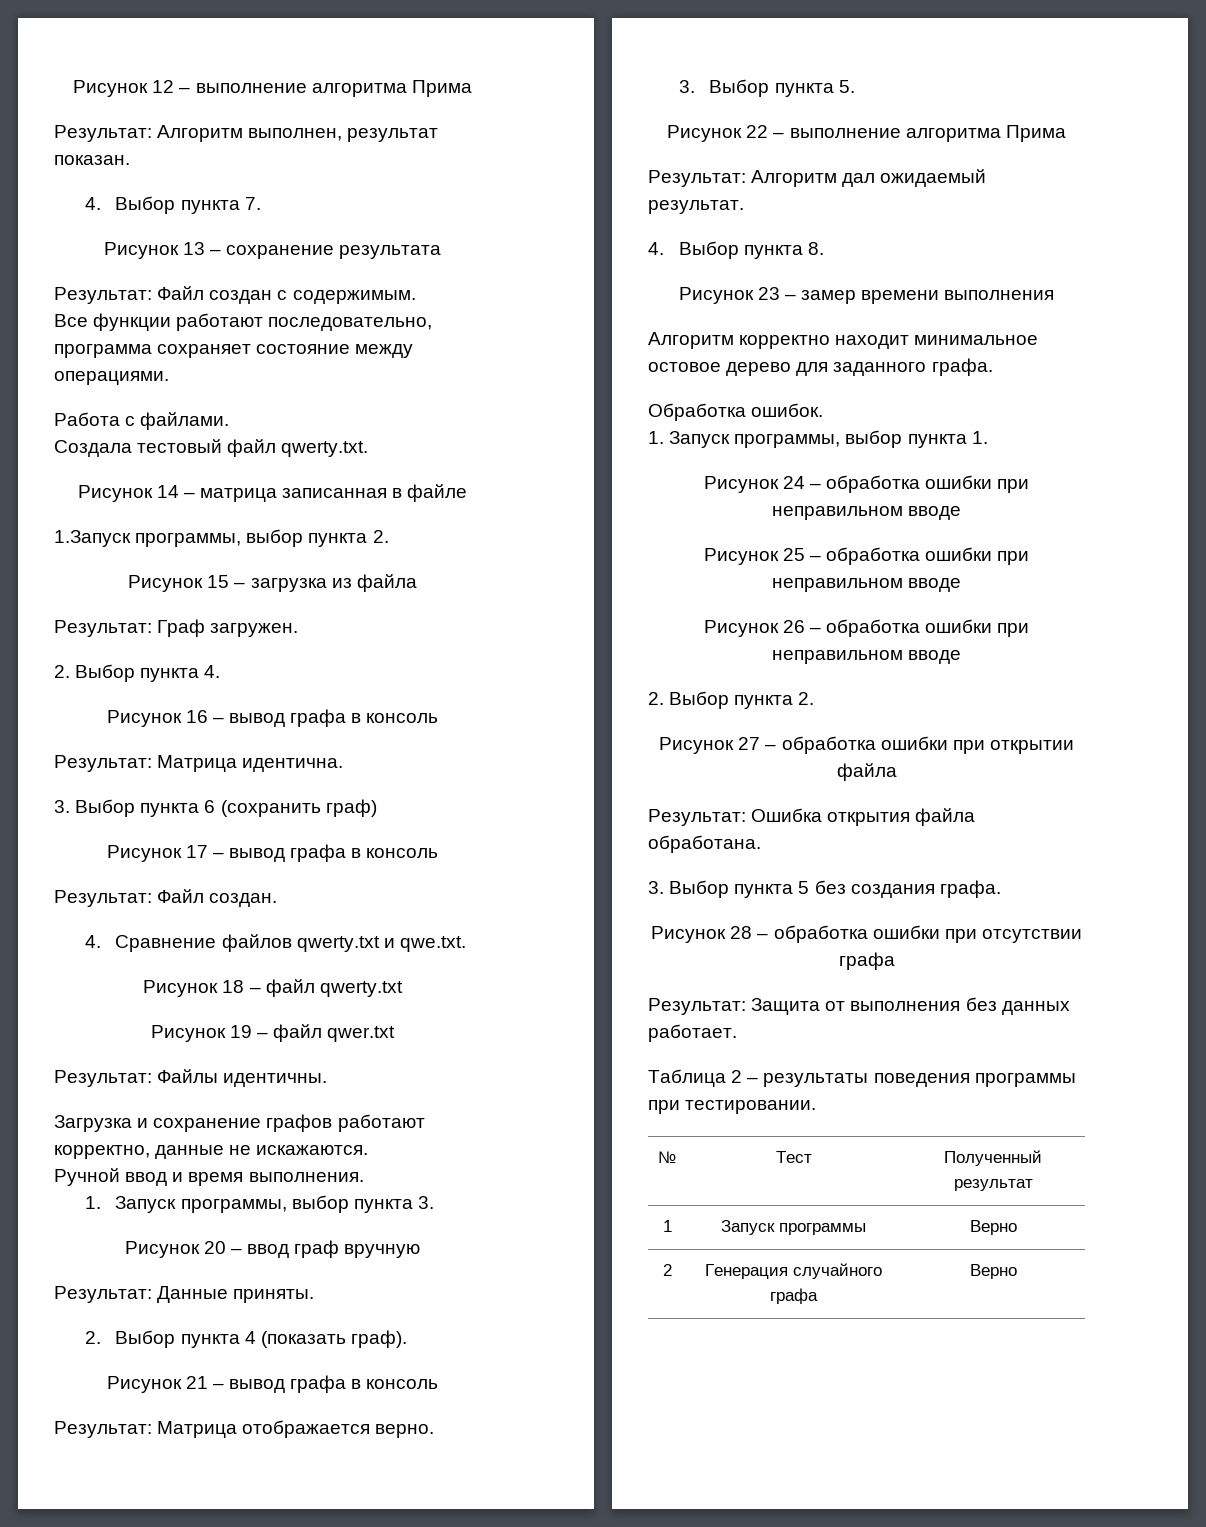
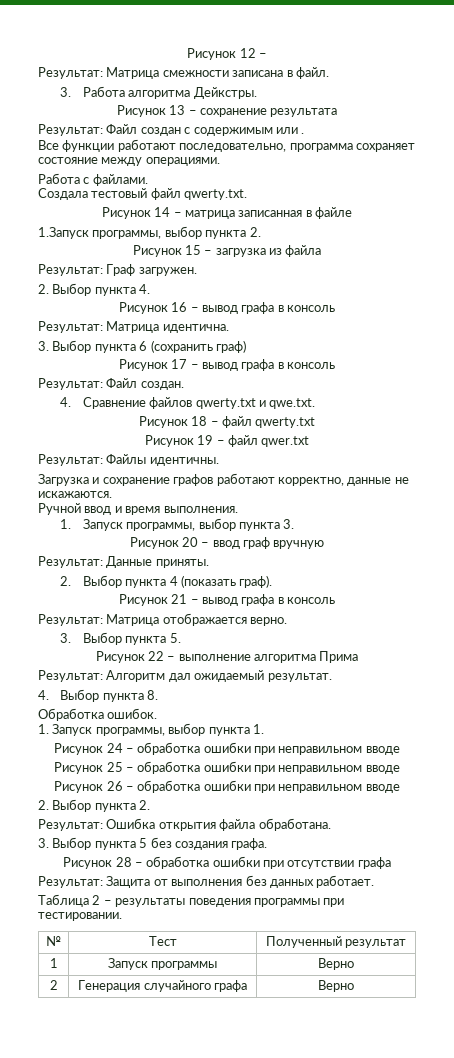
- Рисунок 12 – выполнение алгоритма Прима
- Результат: Алгоритм выполнен, результат показан.
- 4. Выбор пункта 7.
+ Рисунок 12 –
+ Результат: Матрица смежности записана в файл.
+ 3. Работа алгоритма Дейкстры.
- Результат: Файл создан с содержимым.
+ Результат: Файл создан с содержимым или .
- Рисунок 23 – замер времени выполнения
- Алгоритм корректно находит минимальное остовое дерево для заданного графа.
- Рисунок 27 – обработка ошибки при открытии файла

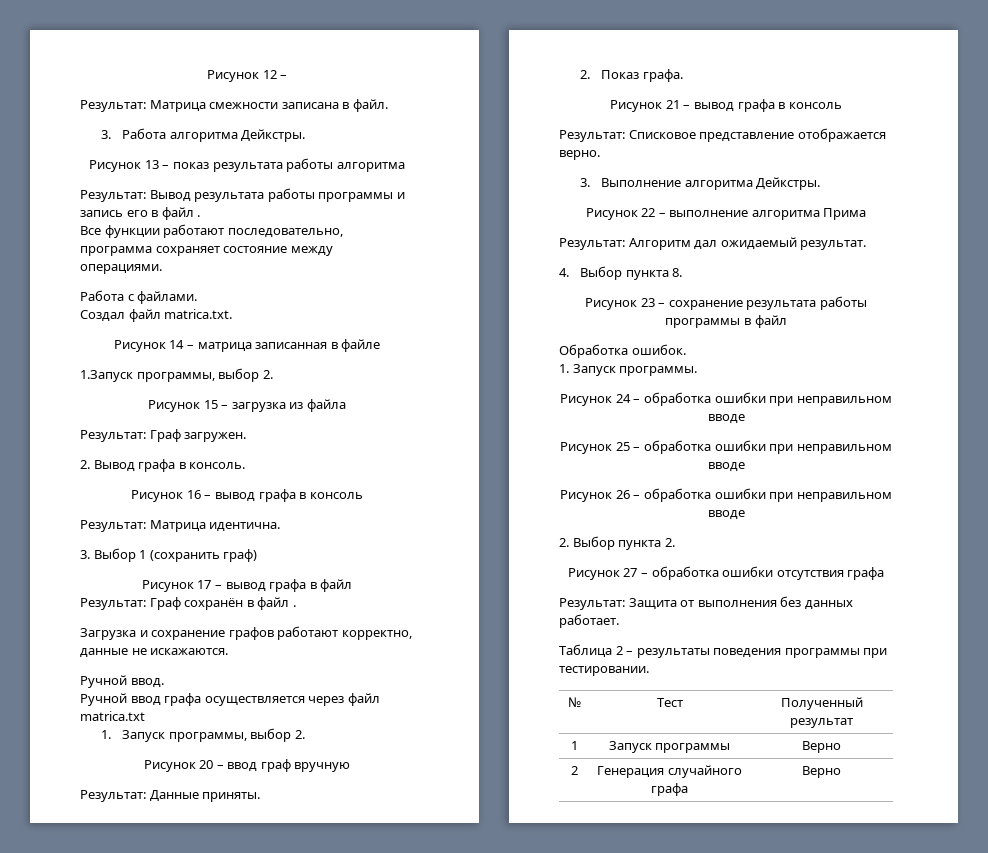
- Рисунок 13 – сохранение результата
- Результат: Файл создан с содержимым или .
+ Рисунок 13 – показ результата работы алгоритма
+ Результат: Вывод результата работы программы и запись его в файл .
- Создала тестовый файл qwerty.txt.
+ Создал файл matrica.txt.
- 1.Запуск программы, выбор пункта 2.
+ 1.Запуск программы, выбор 2.
- 2. Выбор пункта 4.
+ 2. Вывод графа в консоль.
- 3. Выбор пункта 6 (сохранить граф)
+ 3. Выбор 1 (сохранить граф)
- Рисунок 17 – вывод графа в консоль
- Результат: Файл создан.
- 4. Сравнение файлов qwerty.txt и qwe.txt.
- Рисунок 18 – файл qwerty.txt
- Рисунок 19 – файл qwer.txt
- Результат: Файлы идентичны.
+ Рисунок 17 – вывод графа в файл
+ Результат: Граф сохранён в файл .
+ Ручной ввод.
- Ручной ввод и время выполнения.
- 1. Запуск программы, выбор пункта 3.
+ Ручной ввод графа осуществляется через файл matrica.txt
+ 1. Запуск программы, выбор 2.
- 2. Выбор пункта 4 (показать граф).
+ 2. Показ графа.
- Результат: Матрица отображается верно.
+ Результат: Списковое представление отображается верно.
- 3. Выбор пункта 5.
+ 3. Выполнение алгоритма Дейкстры.
+ Рисунок 23 – сохранение результата работы программы в файл
- 1. Запуск программы, выбор пункта 1.
+ 1. Запуск программы.
- Результат: Ошибка открытия файла обработана.
- 3. Выбор пункта 5 без создания графа.
- Рисунок 28 – обработка ошибки при отсутствии графа
+ Рисунок 27 – обработка ошибки отсутствия графа

